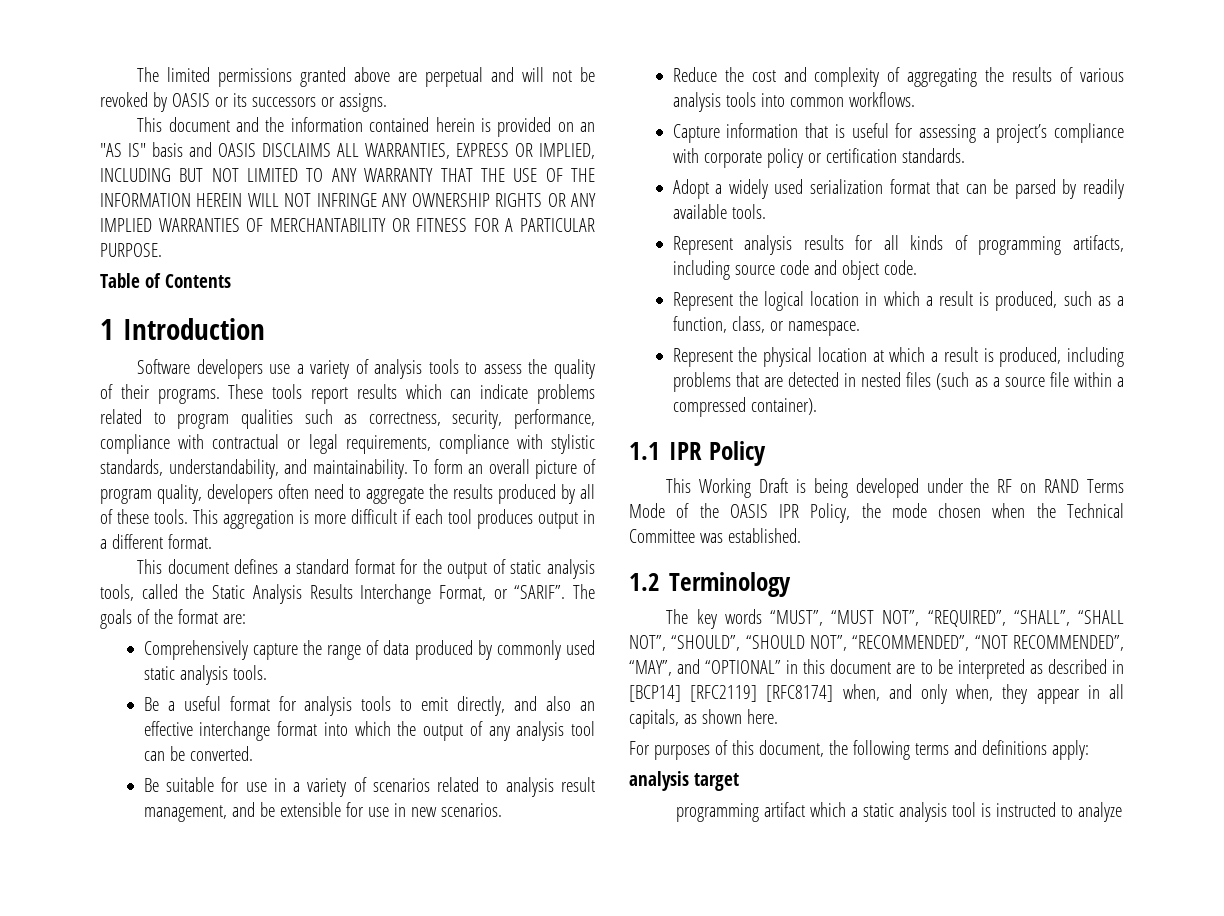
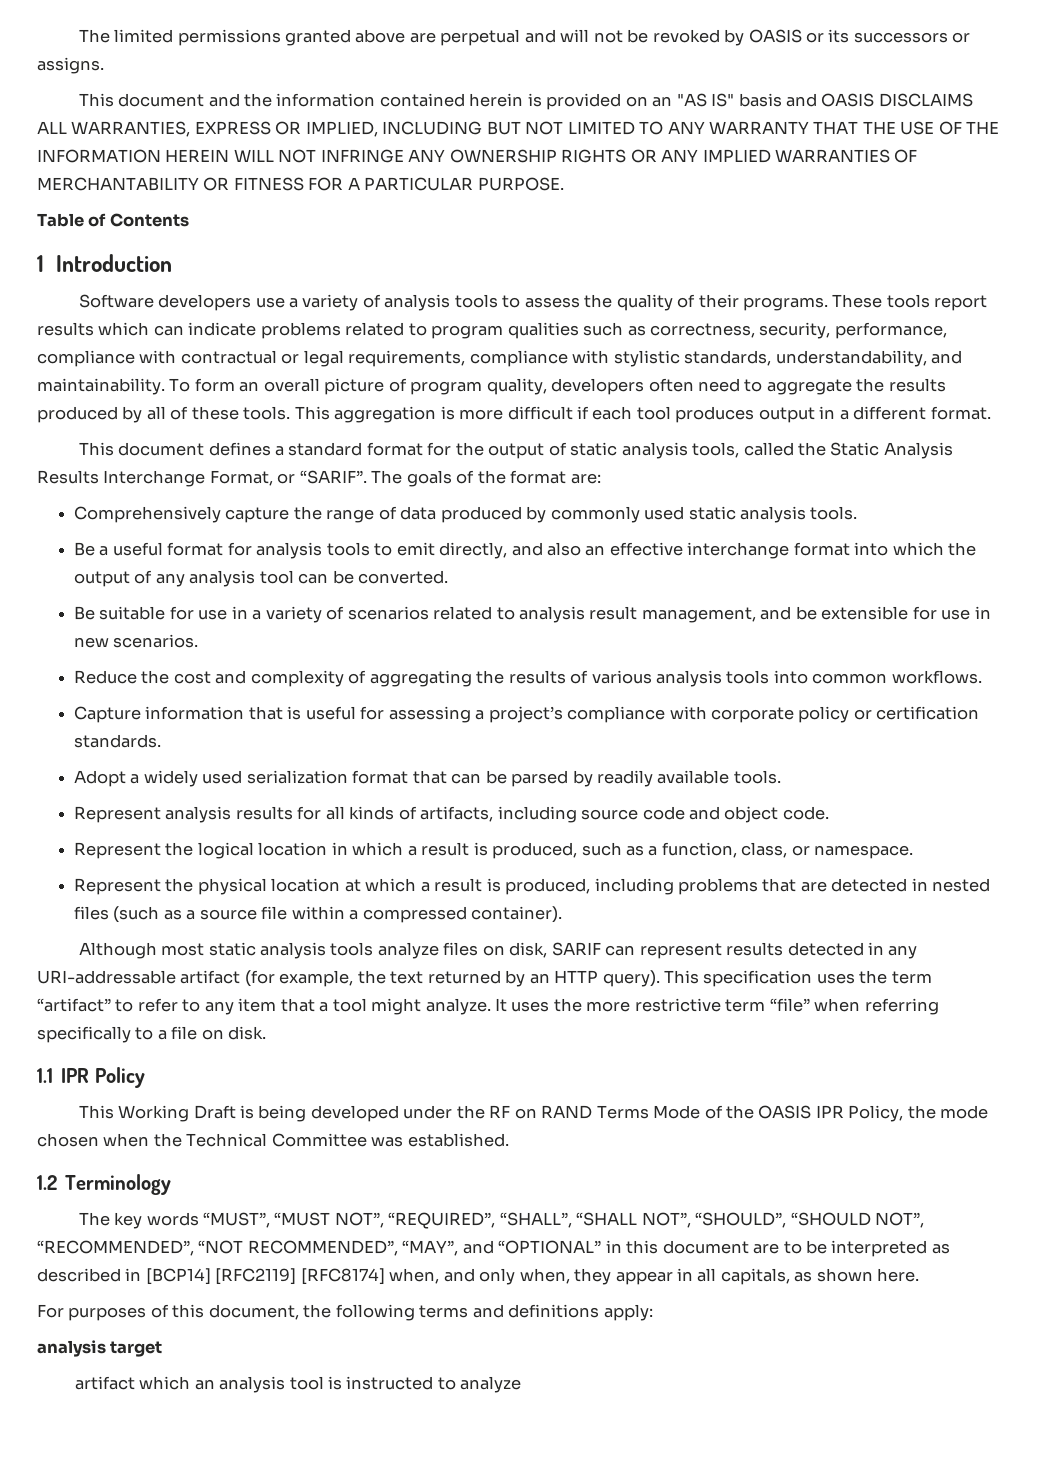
- Represent analysis results for all kinds of programming artifacts, including source code and object code.
+ Represent analysis results for all kinds of artifacts, including source code and object code.
+ Although most static analysis tools analyze files on disk, SARIF can represent results detected in any URI-addressable artifact (for example, the text returned by an HTTP query). This specification uses the term “artifact” to refer to any item that a tool might analyze. It uses the more restrictive term “file” when referring specifically to a file on disk.
- programming artifact which a static analysis tool is instructed to analyze
+ artifact which an analysis tool is instructed to analyze

